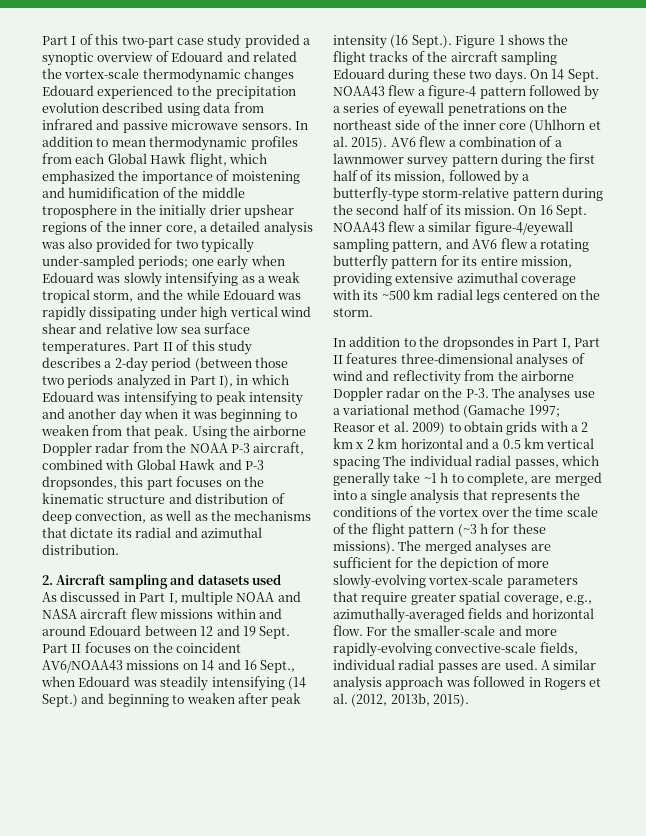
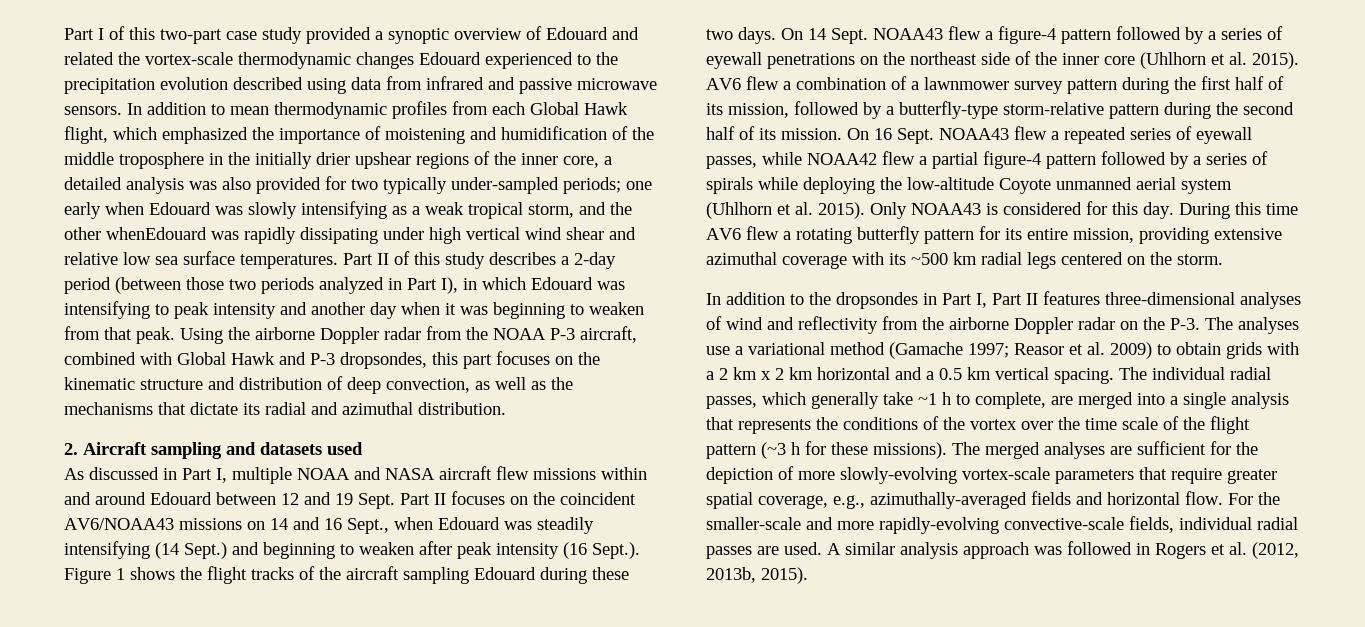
- one early when Edouard was slowly intensifying as a weak tropical storm, and the while Edouard was rapidly dissipating under high vertical wind shear and relative low sea surface temperatures.
+ one early when Edouard was slowly intensifying as a weak tropical storm, and the other whenEdouard was rapidly dissipating under high vertical wind shear and relative low sea surface temperatures.
- NOAA43 flew a similar figure-4/eyewall sampling pattern, and AV6 flew a rotating butterfly pattern for its entire mission, providing extensive azimuthal coverage with its ~500 km radial legs centered on the storm.
+ NOAA43 flew a repeated series of eyewall passes, while NOAA42 flew a partial figure-4 pattern followed by a series of spirals while deploying the low-altitude Coyote unmanned aerial system (Uhlhorn et al. 2015). Only NOAA43 is considered for this day. During this time AV6 flew a rotating butterfly pattern for its entire mission, providing extensive azimuthal coverage with its ~500 km radial legs centered on the storm.
- Reasor et al. 2009) to obtain grids with a 2 km x 2 km horizontal and a 0.5 km vertical spacing The individual radial passes, which generally take ~1 h to complete, are merged into a single analysis that represents the conditions of the vortex over the time scale of the flight pattern (~3 h for these missions).
+ Reasor et al. 2009) to obtain grids with a 2 km x 2 km horizontal and a 0.5 km vertical spacing. The individual radial passes, which generally take ~1 h to complete, are merged into a single analysis that represents the conditions of the vortex over the time scale of the flight pattern (~3 h for these missions).

